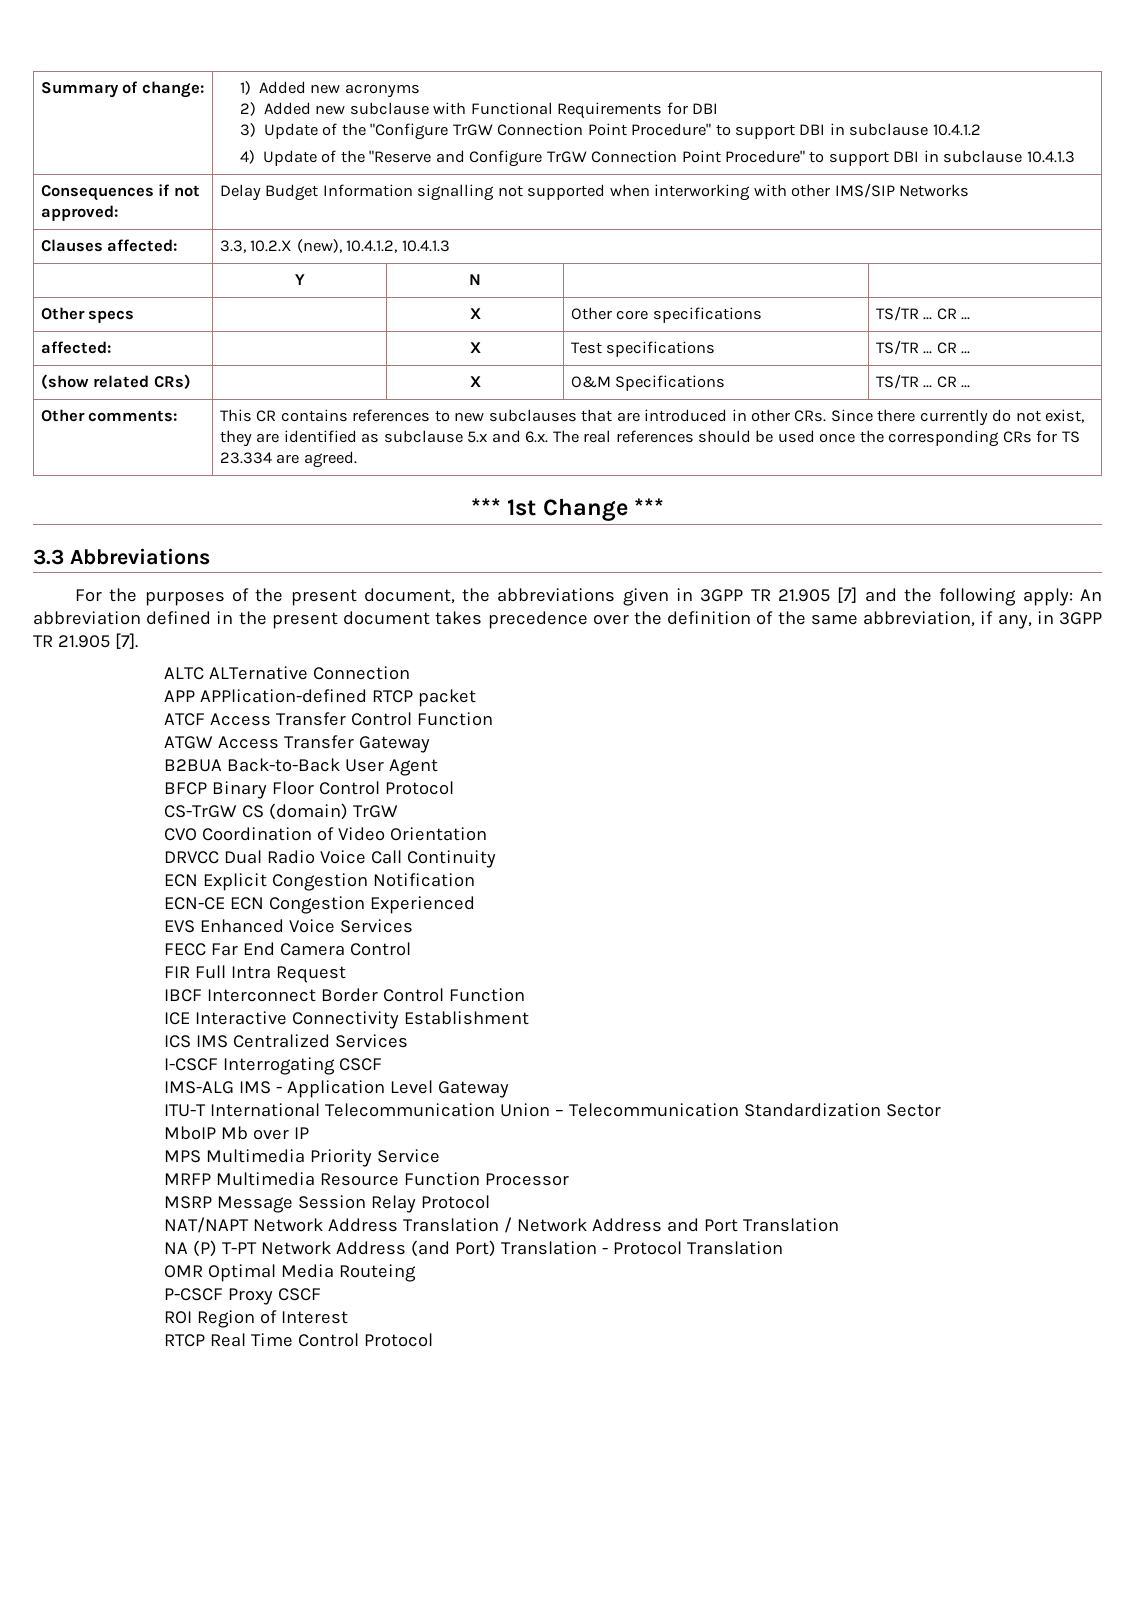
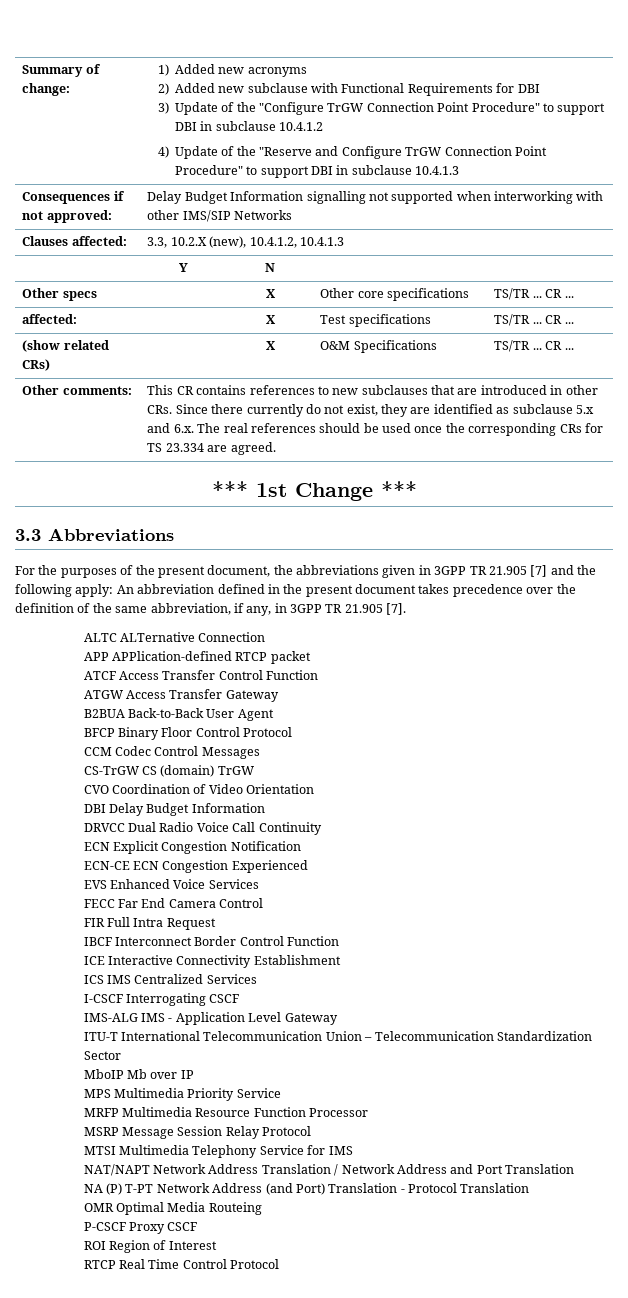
+ CCM Codec Control Messages
+ DBI Delay Budget Information
+ MTSI Multimedia Telephony Service for IMS

